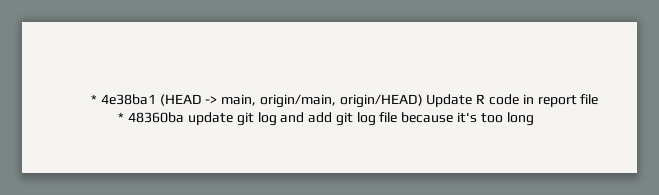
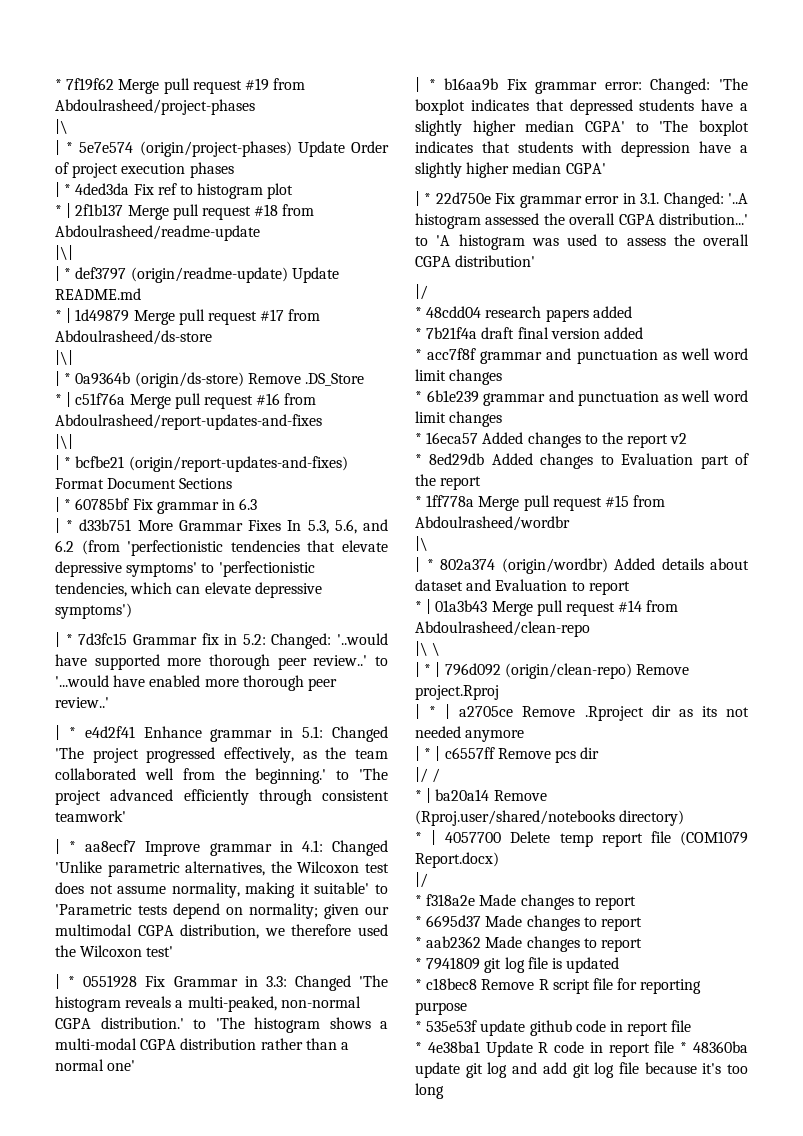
- * 4e38ba1 (HEAD -> main, origin/main, origin/HEAD) Update R code in report file
- * 48360ba update git log and add git log file because it's too long
+ * 7f19f62 Merge pull request #19 from Abdoulrasheed/project-phases
+ |\
+ | * 5e7e574 (origin/project-phases) Update Order of project execution phases
+ | * 4ded3da Fix ref to histogram plot
+ * | 2f1b137 Merge pull request #18 from Abdoulrasheed/readme-update
+ |\|
+ | * def3797 (origin/readme-update) Update README.md
+ * | 1d49879 Merge pull request #17 from Abdoulrasheed/ds-store
+ |\|
+ | * 0a9364b (origin/ds-store) Remove .DS_Store
+ * | c51f76a Merge pull request #16 from Abdoulrasheed/report-updates-and-fixes
+ |\|
+ | * bcfbe21 (origin/report-updates-and-fixes) Format Document Sections
+ | * 60785bf Fix grammar in 6.3
+ | * d33b751 More Grammar Fixes In 5.3, 5.6, and 6.2 (from 'perfectionistic tendencies that elevate depressive symptoms' to 'perfectionistic tendencies, which can elevate depressive symptoms')
+ | * 7d3fc15 Grammar fix in 5.2: Changed: '..would have supported more thorough peer review..' to '...would have enabled more thorough peer review..'
+ | * e4d2f41 Enhance grammar in 5.1: Changed 'The project progressed effectively, as the team collaborated well from the beginning.' to 'The project advanced efficiently through consistent teamwork'
+ | * aa8ecf7 Improve grammar in 4.1: Changed 'Unlike parametric alternatives, the Wilcoxon test does not assume normality, making it suitable' to 'Parametric tests depend on normality; given our multimodal CGPA distribution, we therefore used the Wilcoxon test'
+ | * 0551928 Fix Grammar in 3.3: Changed 'The histogram reveals a multi-peaked, non-normal CGPA distribution.' to 'The histogram shows a multi-modal CGPA distribution rather than a normal one'
+ | * b16aa9b Fix grammar error: Changed: 'The boxplot indicates that depressed students have a slightly higher median CGPA' to 'The boxplot indicates that students with depression have a slightly higher median CGPA'
+ | * 22d750e Fix grammar error in 3.1. Changed: '..A histogram assessed the overall CGPA distribution...' to 'A histogram was used to assess the overall CGPA distribution'
+ |/
+ * 48cdd04 research papers added
+ * 7b21f4a draft final version added
+ * acc7f8f grammar and punctuation as well word limit changes
+ * 6b1e239 grammar and punctuation as well word limit changes
+ * 16eca57 Added changes to the report v2
+ * 8ed29db Added changes to Evaluation part of the report
+ * 1ff778a Merge pull request #15 from Abdoulrasheed/wordbr
+ |\
+ | * 802a374 (origin/wordbr) Added details about dataset and Evaluation to report
+ * | 01a3b43 Merge pull request #14 from Abdoulrasheed/clean-repo
+ |\ \
+ | * | 796d092 (origin/clean-repo) Remove project.Rproj
+ | * | a2705ce Remove .Rproject dir as its not needed anymore
+ | * | c6557ff Remove pcs dir
+ |/ /
+ * | ba20a14 Remove (Rproj.user/shared/notebooks directory)
+ * | 4057700 Delete temp report file (COM1079 Report.docx)
+ |/
+ * f318a2e Made changes to report
+ * 6695d37 Made changes to report
+ * aab2362 Made changes to report
+ * 7941809 git log file is updated
+ * c18bec8 Remove R script file for reporting purpose
+ * 535e53f update github code in report file
+ * 4e38ba1 Update R code in report file * 48360ba update git log and add git log file because it's too long

